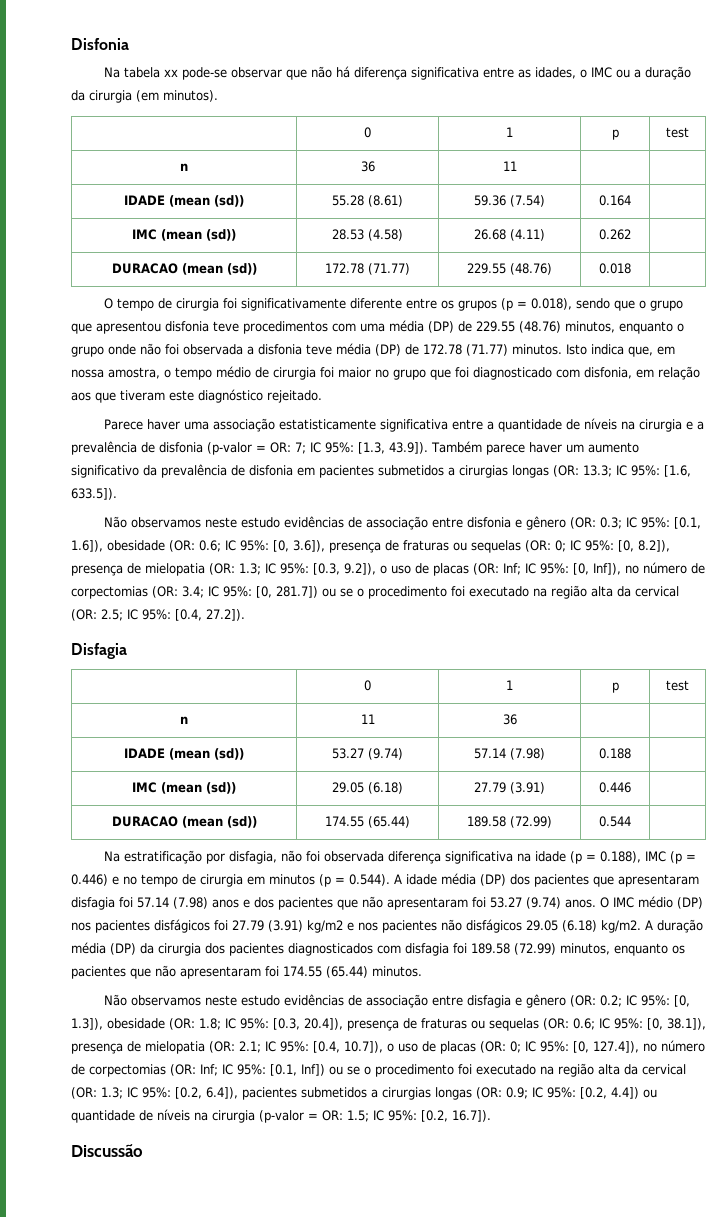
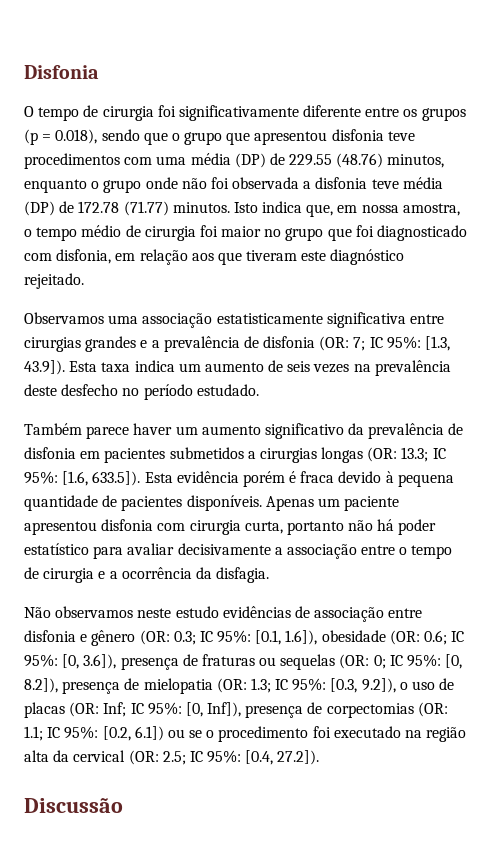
- Na tabela xx pode-se observar que não há diferença significativa entre as idades, o IMC ou a duração da cirurgia (em minutos).
- | 0 | 1 | p | test
- n | 36 | 11 | |
- IDADE (mean (sd)) | 55.28 (8.61) | 59.36 (7.54) | 0.164 |
- IMC (mean (sd)) | 28.53 (4.58) | 26.68 (4.11) | 0.262 |
- DURACAO (mean (sd)) | 172.78 (71.77) | 229.55 (48.76) | 0.018 |
- Parece haver uma associação estatisticamente significativa entre a quantidade de níveis na cirurgia e a prevalência de disfonia (p-valor = OR: 7; IC 95%: [1.3, 43.9]). Também parece haver um aumento significativo da prevalência de disfonia em pacientes submetidos a cirurgias longas (OR: 13.3; IC 95%: [1.6, 633.5]).
+ Observamos uma associação estatisticamente significativa entre cirurgias grandes e a prevalência de disfonia (OR: 7; IC 95%: [1.3, 43.9]). Esta taxa indica um aumento de seis vezes na prevalência deste desfecho no período estudado.
+ Também parece haver um aumento significativo da prevalência de disfonia em pacientes submetidos a cirurgias longas (OR: 13.3; IC 95%: [1.6, 633.5]). Esta evidência porém é fraca devido à pequena quantidade de pacientes disponíveis. Apenas um paciente apresentou disfonia com cirurgia curta, portanto não há poder estatístico para avaliar decisivamente a associação entre o tempo de cirurgia e a ocorrência da disfagia.
- [0, Inf]), no número de corpectomias (OR: 3.4; IC 95%: [0, 281.7]) ou se o procedimento foi executado na região alta da cervical (OR:
+ [0, Inf]), presença de corpectomias (OR: 1.1; IC 95%: [0.2, 6.1]) ou se o procedimento foi executado na região alta da cervical (OR:
- Disfagia
- | 0 | 1 | p | test
- n | 11 | 36 | |
- IDADE (mean (sd)) | 53.27 (9.74) | 57.14 (7.98) | 0.188 |
- IMC (mean (sd)) | 29.05 (6.18) | 27.79 (3.91) | 0.446 |
- DURACAO (mean (sd)) | 174.55 (65.44) | 189.58 (72.99) | 0.544 |
- Na estratificação por disfagia, não foi observada diferença significativa na idade (p = 0.188), IMC (p = 0.446) e no tempo de cirurgia em minutos (p = 0.544). A idade média (DP) dos pacientes que apresentaram disfagia foi 57.14 (7.98) anos e dos pacientes que não apresentaram foi 53.27 (9.74) anos. O IMC médio (DP) nos pacientes disfágicos foi 27.79 (3.91) kg/m2 e nos pacientes não disfágicos 29.05 (6.18) kg/m2. A duração média (DP) da cirurgia dos pacientes diagnosticados com disfagia foi 189.58 (72.99) minutos, enquanto os pacientes que não apresentaram foi 174.55 (65.44) minutos.
- Não observamos neste estudo evidências de associação entre disfagia e gênero (OR: 0.2; IC 95%: [0, 1.3]), obesidade (OR: 1.8; IC 95%: [0.3, 20.4]), presença de fraturas ou sequelas (OR: 0.6; IC 95%: [0, 38.1]), presença de mielopatia (OR: 2.1; IC 95%: [0.4, 10.7]), o uso de placas (OR: 0; IC 95%: [0, 127.4]), no número de corpectomias (OR: Inf; IC 95%: [0.1, Inf]) ou se o procedimento foi executado na região alta da cervical (OR: 1.3; IC 95%: [0.2, 6.4]), pacientes submetidos a cirurgias longas (OR: 0.9; IC 95%: [0.2, 4.4]) ou quantidade de níveis na cirurgia (p-valor = OR: 1.5; IC 95%: [0.2, 16.7]).

